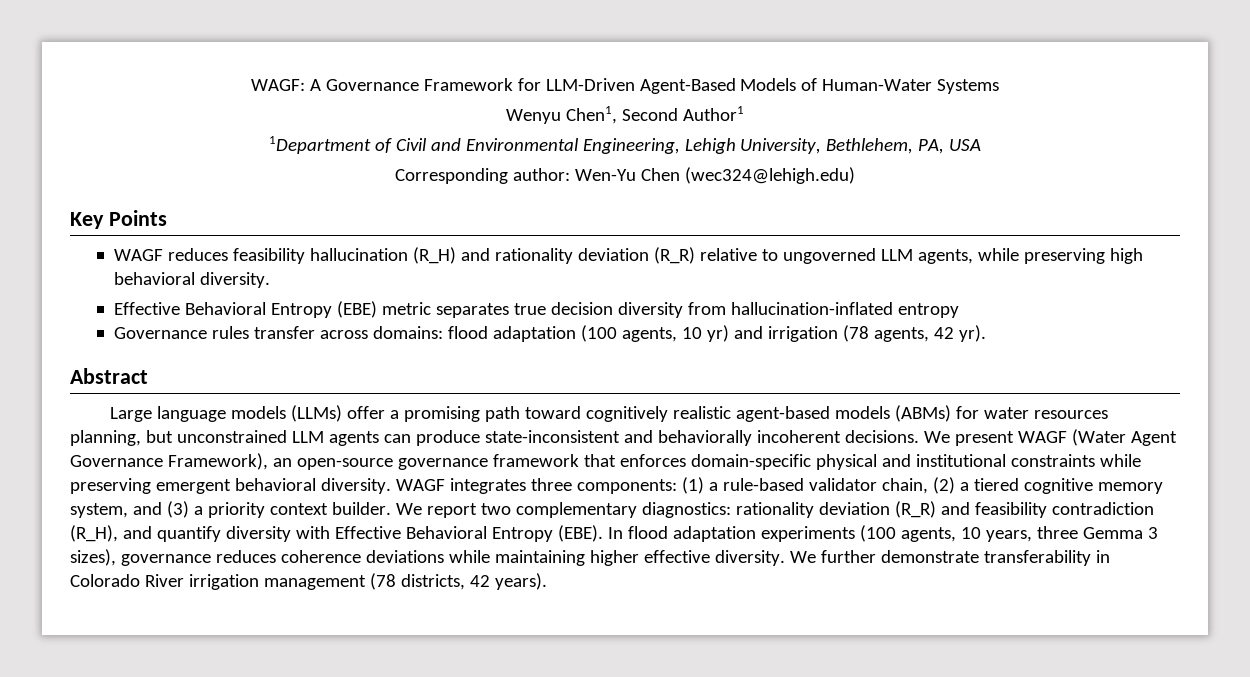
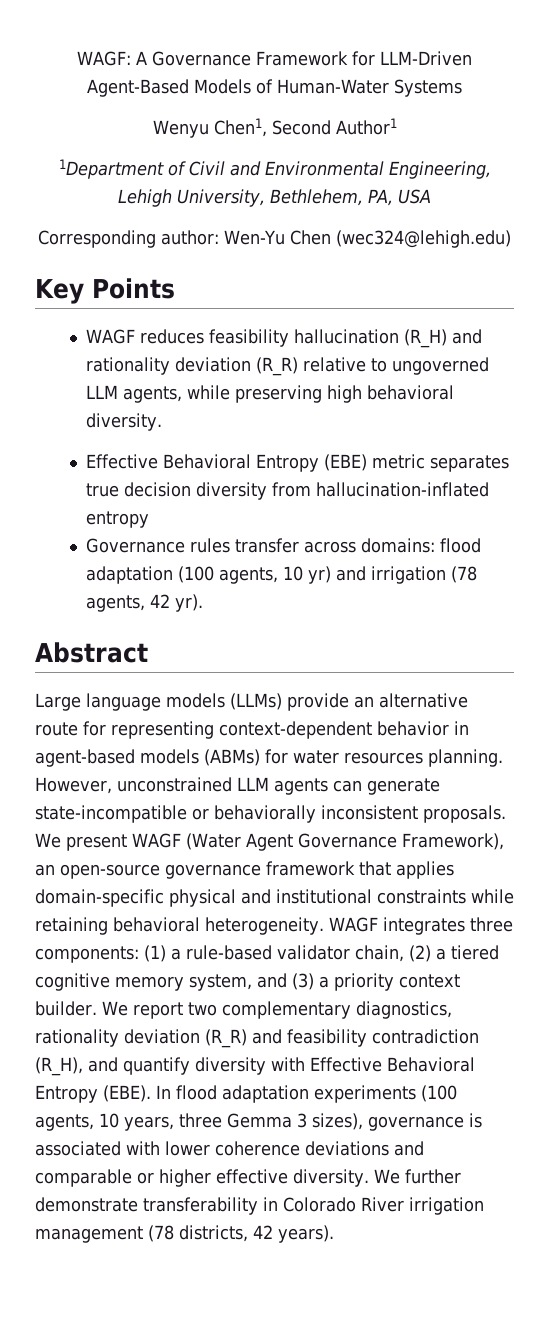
- Large language models (LLMs) offer a promising path toward cognitively realistic agent-based models (ABMs) for water resources planning, but unconstrained LLM agents can produce state-inconsistent and behaviorally incoherent decisions.
+ Large language models (LLMs) provide an alternative route for representing context-dependent behavior in agent-based models (ABMs) for water resources planning. However, unconstrained LLM agents can generate state-incompatible or behaviorally inconsistent proposals.
- We present WAGF (Water Agent Governance Framework), an open-source governance framework that enforces domain-specific physical and institutional constraints while preserving emergent behavioral diversity.
+ We present WAGF (Water Agent Governance Framework), an open-source governance framework that applies domain-specific physical and institutional constraints while retaining behavioral heterogeneity.
- We report two complementary diagnostics: rationality deviation (R_R) and feasibility contradiction (R_H), and quantify diversity with Effective Behavioral Entropy (EBE).
+ We report two complementary diagnostics, rationality deviation (R_R) and feasibility contradiction (R_H), and quantify diversity with Effective Behavioral Entropy (EBE).
- In flood adaptation experiments (100 agents, 10 years, three Gemma 3 sizes), governance reduces coherence deviations while maintaining higher effective diversity.
+ In flood adaptation experiments (100 agents, 10 years, three Gemma 3 sizes), governance is associated with lower coherence deviations and comparable or higher effective diversity.

